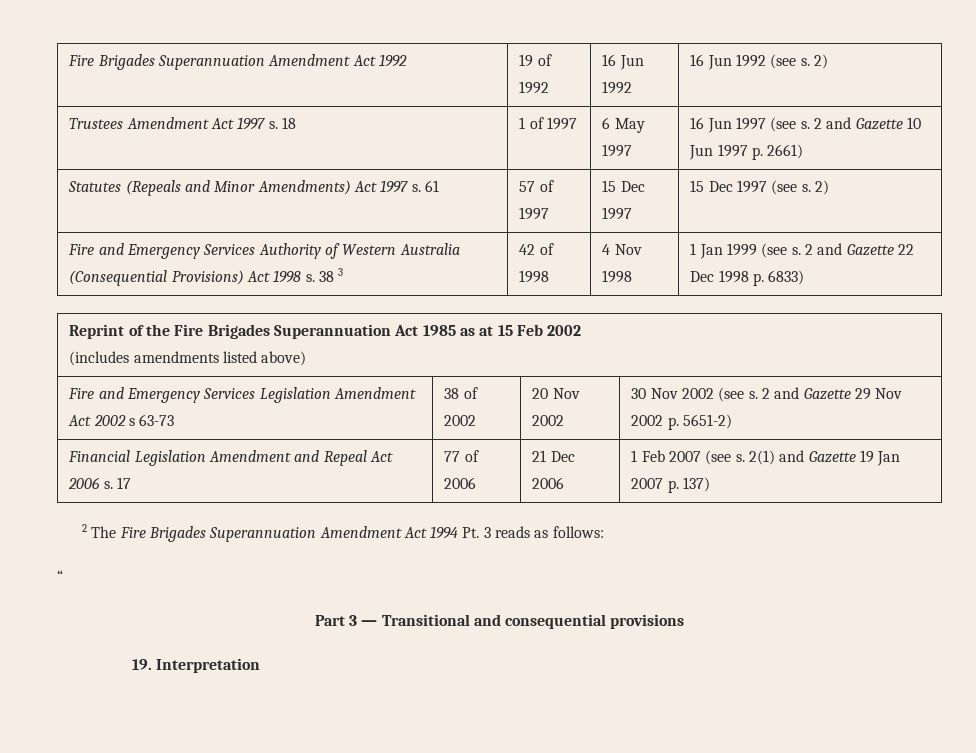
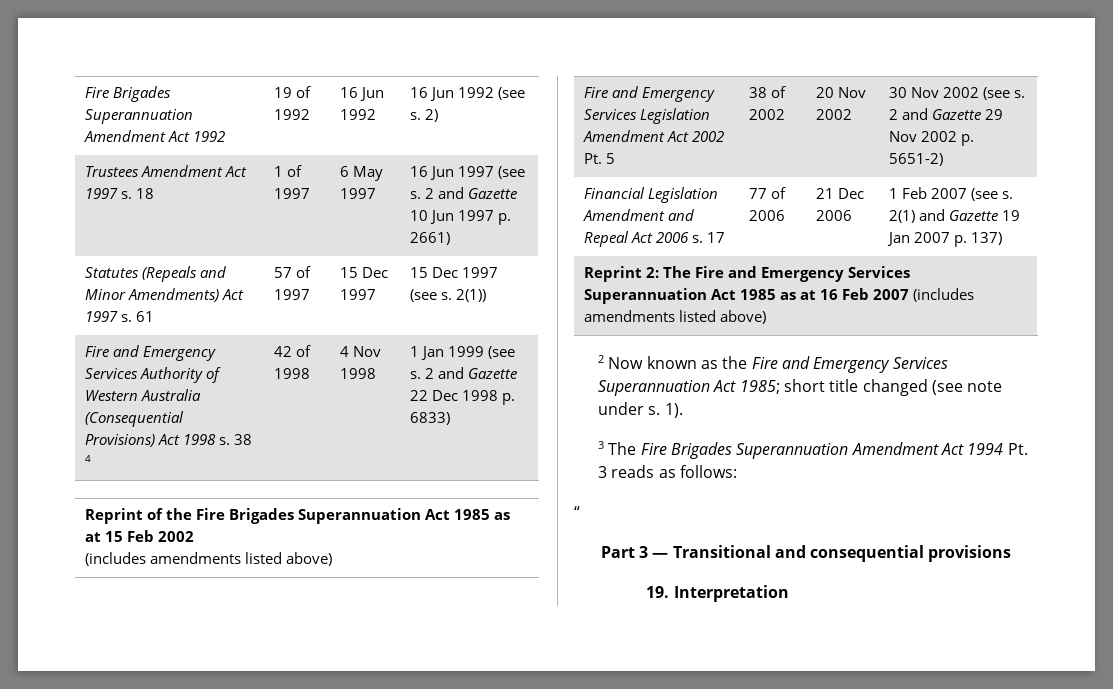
- Statutes (Repeals and Minor Amendments) Act 1997 s. 61 | 57 of 1997 | 15 Dec 1997 | 15 Dec 1997 (see s. 2)
+ Statutes (Repeals and Minor Amendments) Act 1997 s. 61 | 57 of 1997 | 15 Dec 1997 | 15 Dec 1997 (see s. 2(1))
- Fire and Emergency Services Authority of Western Australia (Consequential Provisions) Act 1998 s. 38 3 | 42 of 1998 | 4 Nov 1998 | 1 Jan 1999 (see s. 2 and Gazette 22 Dec 1998 p. 6833)
+ Fire and Emergency Services Authority of Western Australia (Consequential Provisions) Act 1998 s. 38 4 | 42 of 1998 | 4 Nov 1998 | 1 Jan 1999 (see s. 2 and Gazette 22 Dec 1998 p. 6833)
- Fire and Emergency Services Legislation Amendment Act 2002 s 63-73 | 38 of 2002 | 20 Nov 2002 | 30 Nov 2002 (see s. 2 and Gazette 29 Nov 2002 p. 5651-2)
+ Fire and Emergency Services Legislation Amendment Act 2002 Pt. 5 | 38 of 2002 | 20 Nov 2002 | 30 Nov 2002 (see s. 2 and Gazette 29 Nov 2002 p. 5651-2)
- 2 The Fire Brigades Superannuation Amendment Act 1994 Pt. 3 reads as follows:
+ Reprint 2: The Fire and Emergency Services Superannuation Act 1985 as at 16 Feb 2007 (includes amendments listed above)
+ 2 Now known as the Fire and Emergency Services Superannuation Act 1985; short title changed (see note under s. 1).
+ 3 The Fire Brigades Superannuation Amendment Act 1994 Pt. 3 reads as follows:

